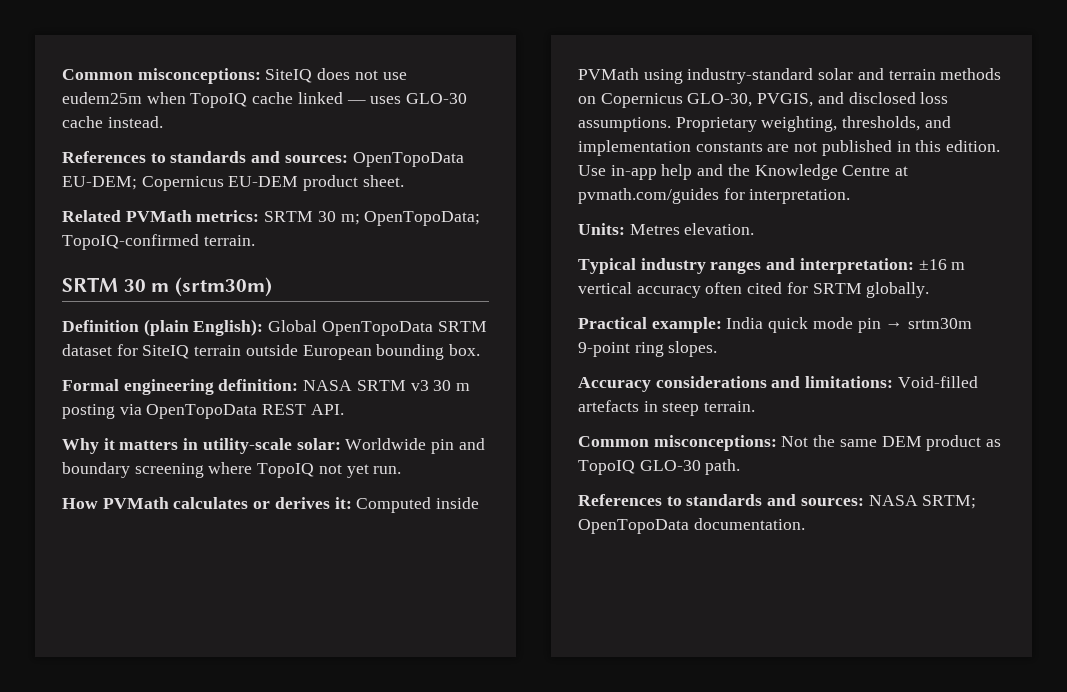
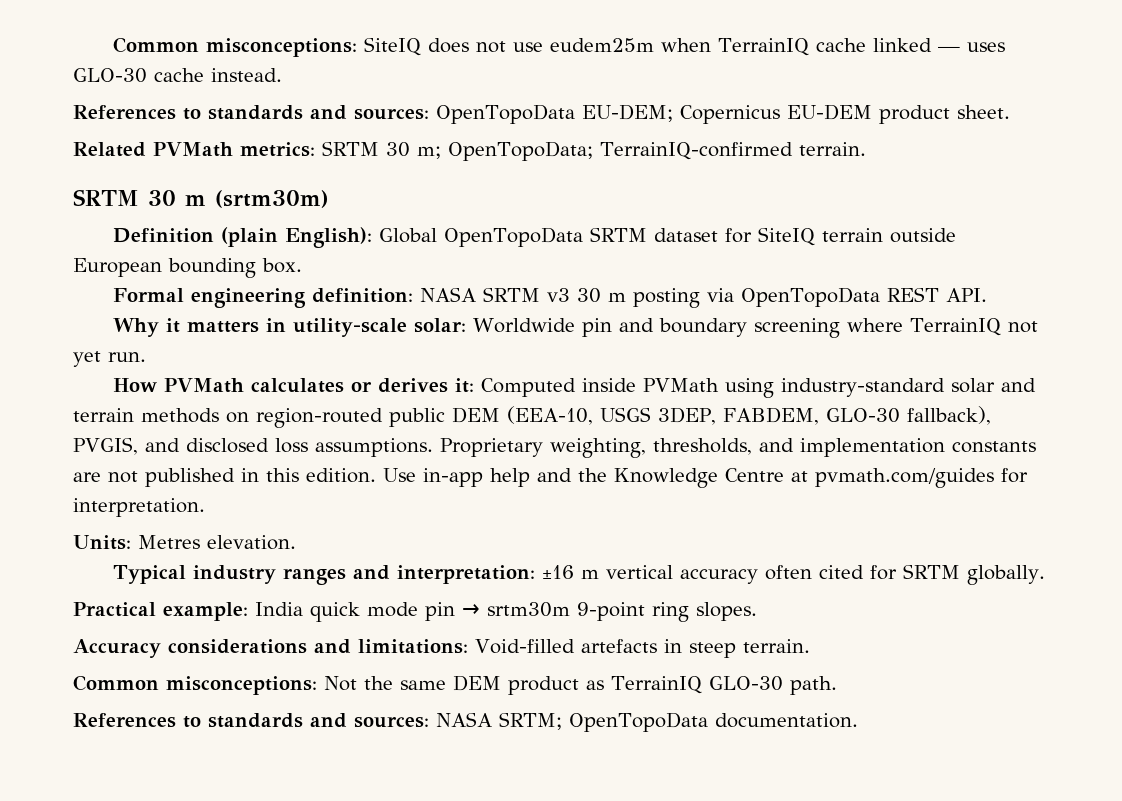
- Common misconceptions: SiteIQ does not use eudem25m when TopoIQ cache linked — uses GLO-30 cache instead.
+ Common misconceptions: SiteIQ does not use eudem25m when TerrainIQ cache linked — uses GLO-30 cache instead.
- Related PVMath metrics: SRTM 30 m; OpenTopoData; TopoIQ-confirmed terrain.
+ Related PVMath metrics: SRTM 30 m; OpenTopoData; TerrainIQ-confirmed terrain.
- Why it matters in utility-scale solar: Worldwide pin and boundary screening where TopoIQ not yet run.
+ Why it matters in utility-scale solar: Worldwide pin and boundary screening where TerrainIQ not yet run.
- How PVMath calculates or derives it: Computed inside PVMath using industry-standard solar and terrain methods on Copernicus GLO-30, PVGIS, and disclosed loss assumptions.
+ How PVMath calculates or derives it: Computed inside PVMath using industry-standard solar and terrain methods on region-routed public DEM (EEA-10, USGS 3DEP, FABDEM, GLO-30 fallback), PVGIS, and disclosed loss assumptions.
- Common misconceptions: Not the same DEM product as TopoIQ GLO-30 path.
+ Common misconceptions: Not the same DEM product as TerrainIQ GLO-30 path.

